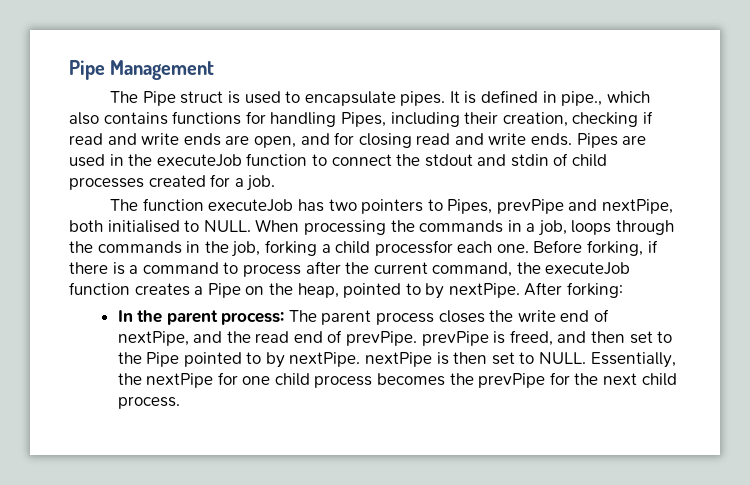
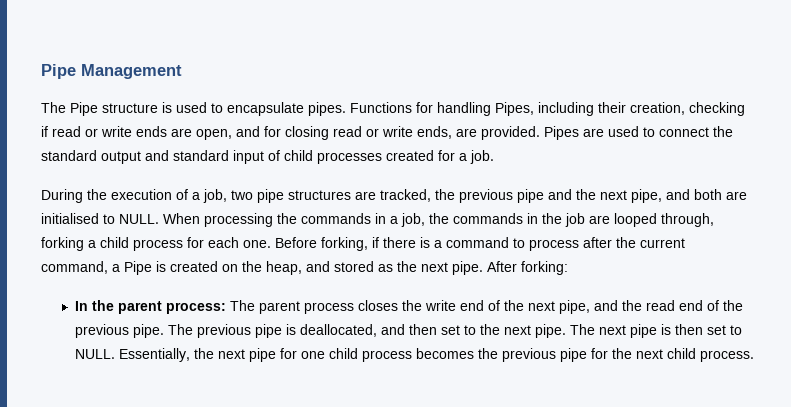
- The Pipe struct is used to encapsulate pipes.
+ The Pipe structure is used to encapsulate pipes.
- It is defined in pipe., which also contains functions for handling Pipes, including their creation, checking if read and write ends are open, and for closing read and write ends. Pipes are used in the executeJob function to connect the stdout and stdin of child processes created for a job.
+ Functions for handling Pipes, including their creation, checking if read or write ends are open, and for closing read or write ends, are provided. Pipes are used to connect the standard output and standard input of child processes created for a job.
- The function executeJob has two pointers to Pipes, prevPipe and nextPipe, both initialised to NULL.
+ During the execution of a job, two pipe structures are tracked, the previous pipe and the next pipe, and both are initialised to NULL.
- When processing the commands in a job, loops through the commands in the job, forking a child processfor each one.
+ When processing the commands in a job, the commands in the job are looped through, forking a child process for each one.
- Before forking, if there is a command to process after the current command, the executeJob function creates a Pipe on the heap, pointed to by nextPipe.
+ Before forking, if there is a command to process after the current command, a Pipe is created on the heap, and stored as the next pipe.
- In the parent process: The parent process closes the write end of nextPipe, and the read end of prevPipe. prevPipe is freed, and then set to the Pipe pointed to by nextPipe. nextPipe is then set to NULL.
+ In the parent process: The parent process closes the write end of the next pipe, and the read end of the previous pipe. The previous pipe is deallocated, and then set to the next pipe. The next pipe is then set to NULL.
- Essentially, the nextPipe for one child process becomes the prevPipe for the next child process.
+ Essentially, the next pipe for one child process becomes the previous pipe for the next child process.

